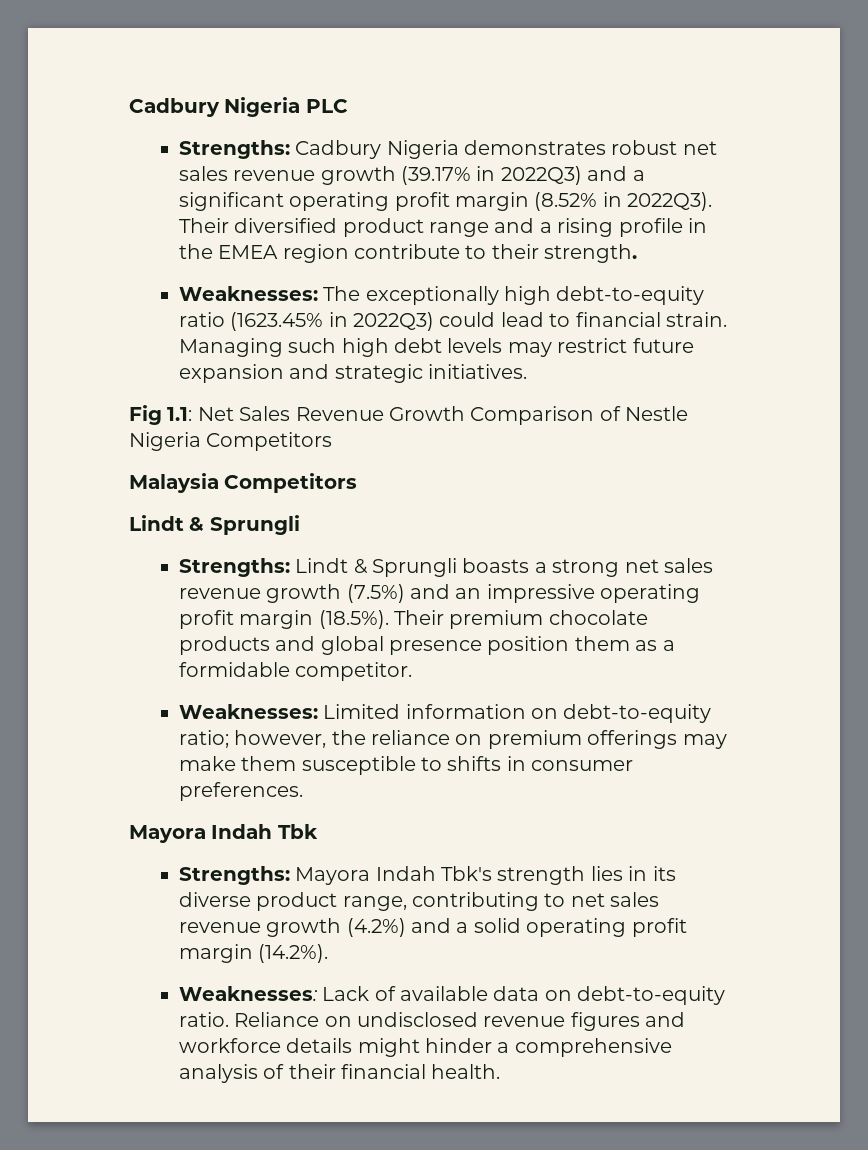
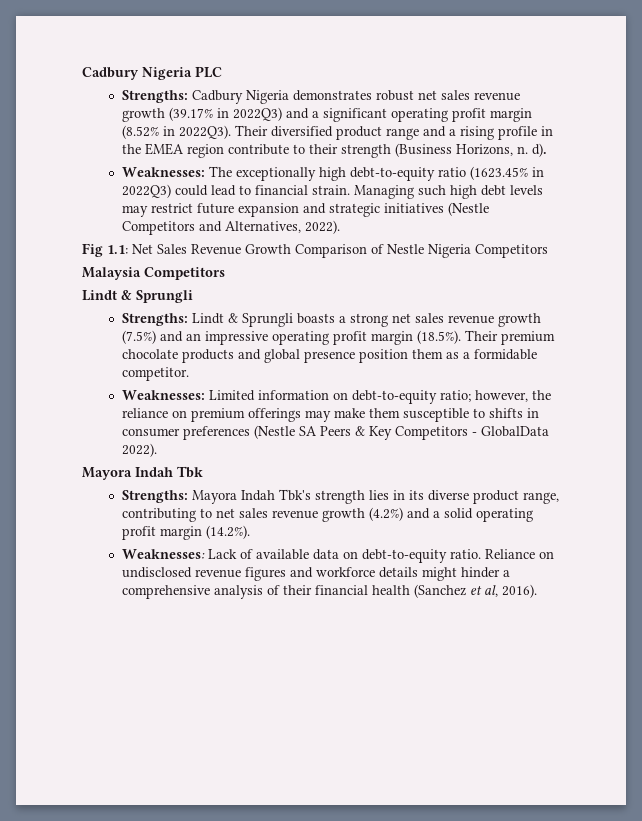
- Their diversified product range and a rising profile in the EMEA region contribute to their strength.
+ Their diversified product range and a rising profile in the EMEA region contribute to their strength (Business Horizons, n. d).
- Managing such high debt levels may restrict future expansion and strategic initiatives.
+ Managing such high debt levels may restrict future expansion and strategic initiatives (Nestle Competitors and Alternatives, 2022).
- Weaknesses: Limited information on debt-to-equity ratio; however, the reliance on premium offerings may make them susceptible to shifts in consumer preferences.
+ Weaknesses: Limited information on debt-to-equity ratio; however, the reliance on premium offerings may make them susceptible to shifts in consumer preferences (Nestle SA Peers & Key Competitors - GlobalData 2022).
- Reliance on undisclosed revenue figures and workforce details might hinder a comprehensive analysis of their financial health.
+ Reliance on undisclosed revenue figures and workforce details might hinder a comprehensive analysis of their financial health (Sanchez et al, 2016).

